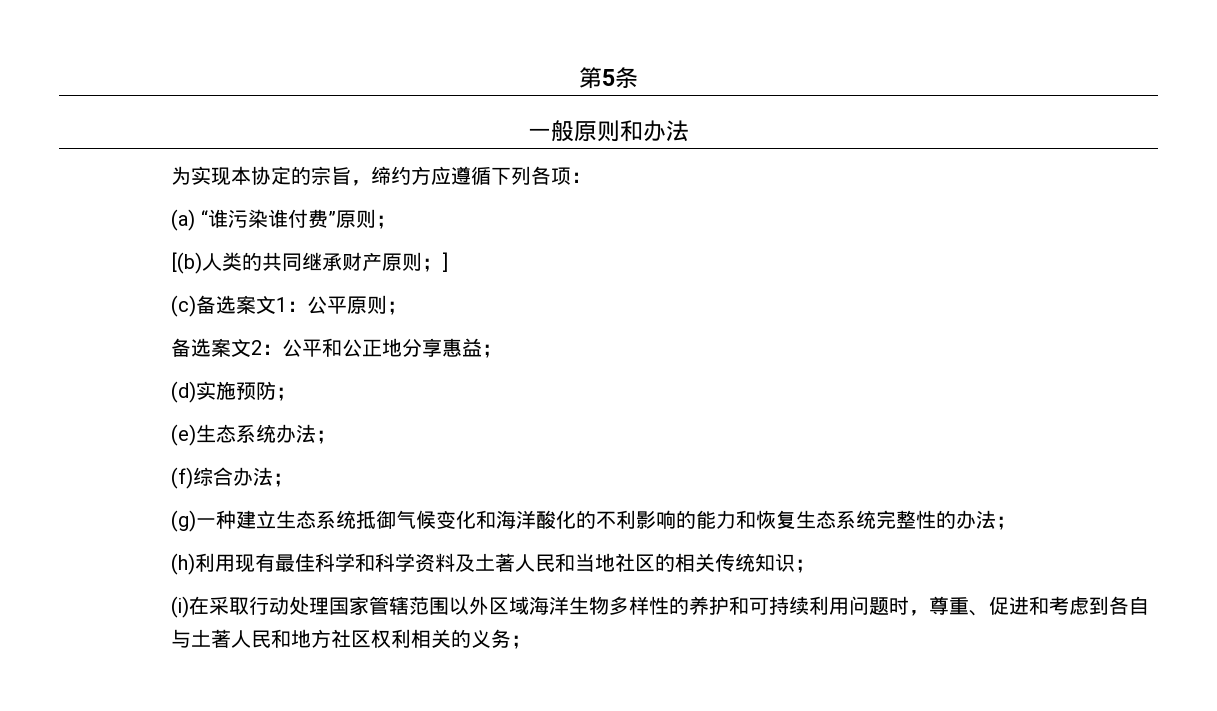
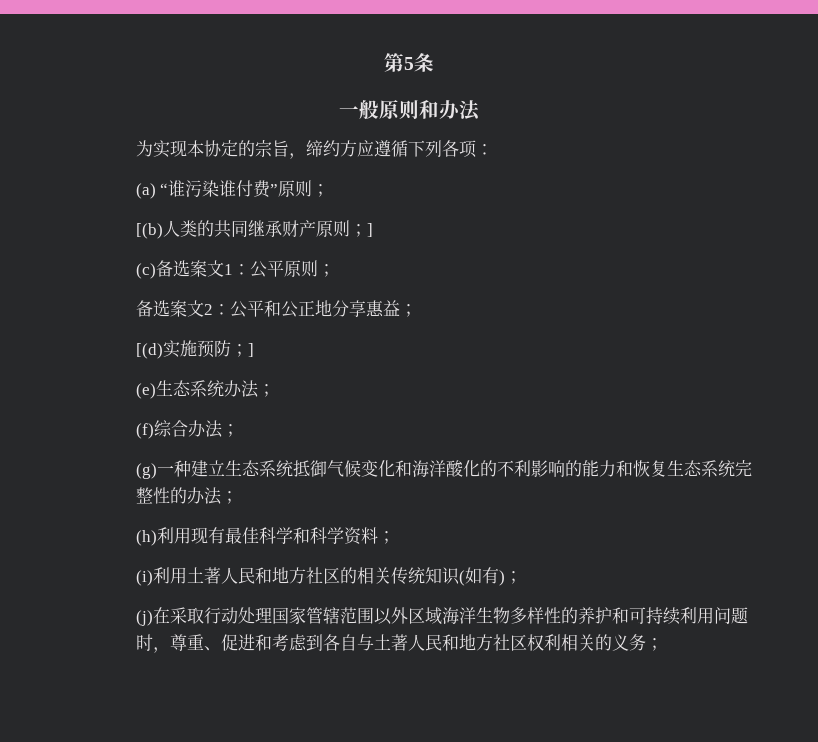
- (d)实施预防；
+ [(d)实施预防；]
- (h)利用现有最佳科学和科学资料及土著人民和当地社区的相关传统知识；
- (i)在采取行动处理国家管辖范围以外区域海洋生物多样性的养护和可持续利用问题时，尊重、促进和考虑到各自与土著人民和地方社区权利相关的义务；
+ (h)利用现有最佳科学和科学资料；
+ (i)利用土著人民和地方社区的相关传统知识(如有)；
+ (j)在采取行动处理国家管辖范围以外区域海洋生物多样性的养护和可持续利用问题时，尊重、促进和考虑到各自与土著人民和地方社区权利相关的义务；

